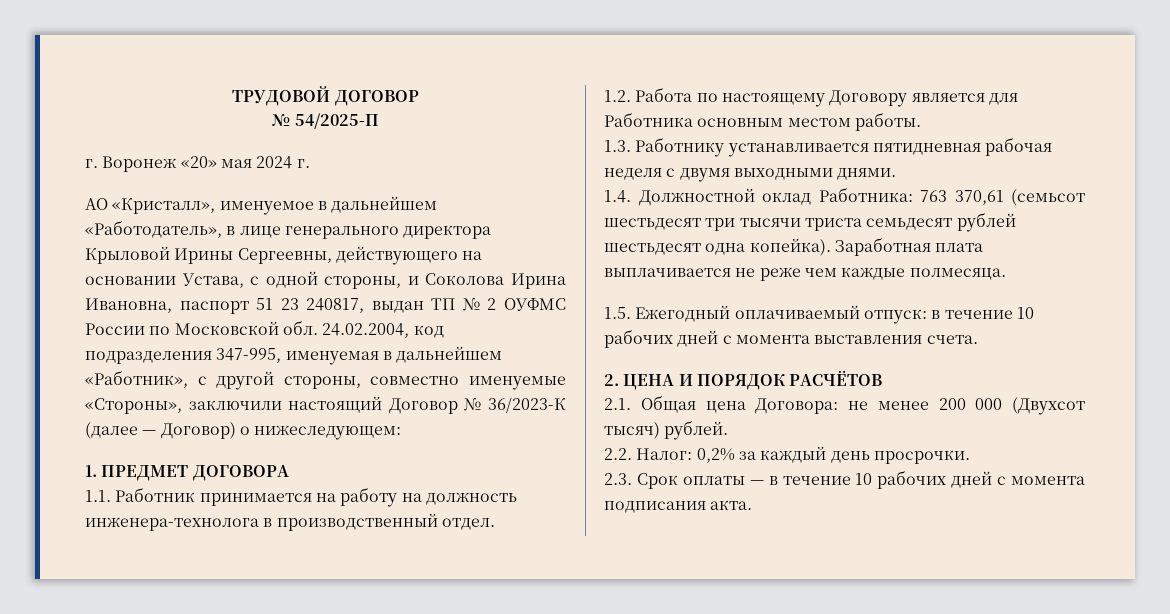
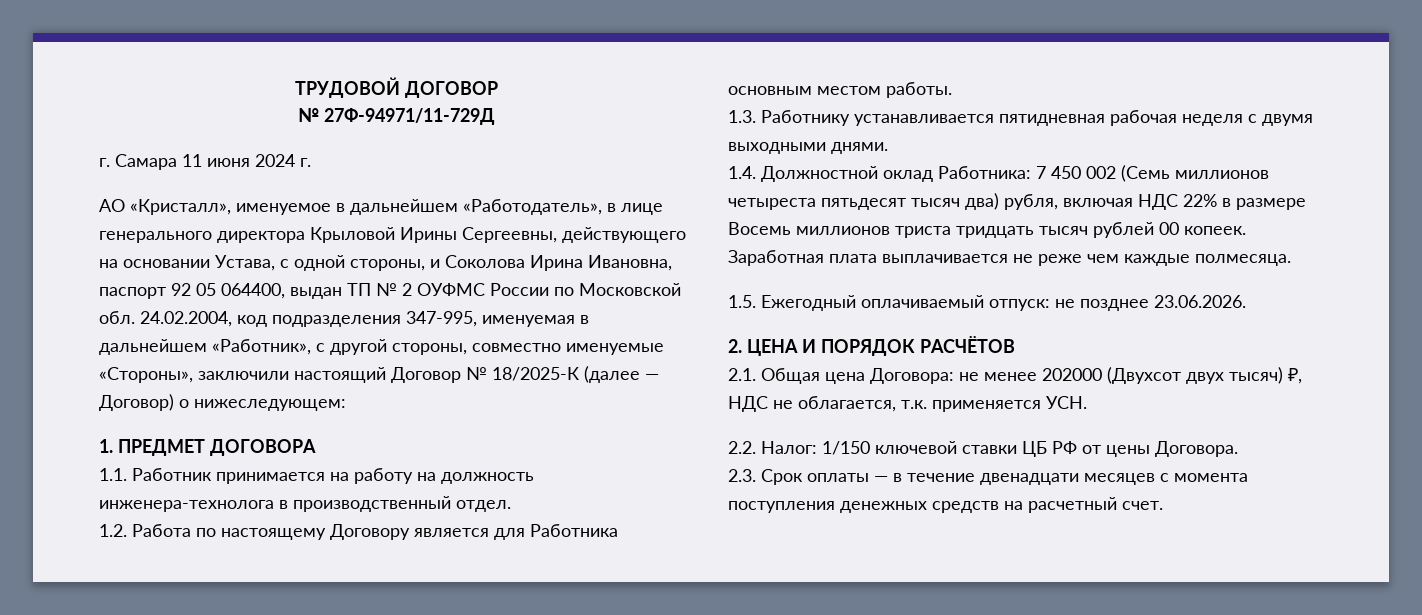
- № 54/2025-П
- г. Воронеж «20» мая 2024 г.
+ № 27Ф-94971/11-729Д
+ г. Самара 11 июня 2024 г.
- АО «Кристалл», именуемое в дальнейшем «Работодатель», в лице генерального директора Крыловой Ирины Сергеевны, действующего на основании Устава, с одной стороны, и Соколова Ирина Ивановна, паспорт 51 23 240817, выдан ТП № 2 ОУФМС России по Московской обл.
+ АО «Кристалл», именуемое в дальнейшем «Работодатель», в лице генерального директора Крыловой Ирины Сергеевны, действующего на основании Устава, с одной стороны, и Соколова Ирина Ивановна, паспорт 92 05 064400, выдан ТП № 2 ОУФМС России по Московской обл.
- 24.02.2004, код подразделения 347-995, именуемая в дальнейшем «Работник», с другой стороны, совместно именуемые «Стороны», заключили настоящий Договор № 36/2023-К (далее — Договор) о нижеследующем:
+ 24.02.2004, код подразделения 347-995, именуемая в дальнейшем «Работник», с другой стороны, совместно именуемые «Стороны», заключили настоящий Договор № 18/2025-К (далее — Договор) о нижеследующем:
- 1.4. Должностной оклад Работника: 763 370,61 (семьсот шестьдесят три тысячи триста семьдесят рублей шестьдесят одна копейка).
+ 1.4. Должностной оклад Работника: 7 450 002 (Семь миллионов четыреста пятьдесят тысяч два) рубля, включая НДС 22% в размере Восемь миллионов триста тридцать тысяч рублей 00 копеек.
- 1.5. Ежегодный оплачиваемый отпуск: в течение 10 рабочих дней с момента выставления счета.
+ 1.5. Ежегодный оплачиваемый отпуск: не позднее 23.06.2026.
- 2.1. Общая цена Договора: не менее 200 000 (Двухсот тысяч) рублей.
- 2.2. Налог: 0,2% за каждый день просрочки.
+ 2.1. Общая цена Договора: не менее 202000 (Двухсот двух тысяч) ₽, НДС не облагается, т.к. применяется УСН.
+ 2.2. Налог: 1/150 ключевой ставки ЦБ РФ от цены Договора.
- 2.3. Срок оплаты — в течение 10 рабочих дней с момента подписания акта.
+ 2.3. Срок оплаты — в течение двенадцати месяцев с момента поступления денежных средств на расчетный счет.

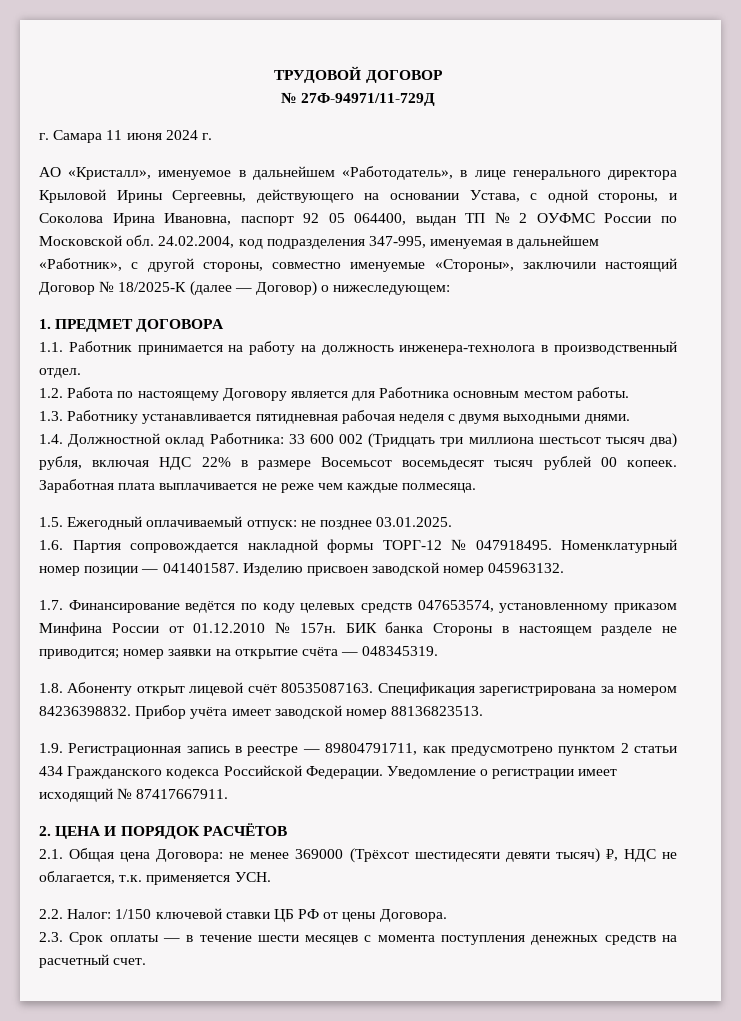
- 1.4. Должностной оклад Работника: 7 450 002 (Семь миллионов четыреста пятьдесят тысяч два) рубля, включая НДС 22% в размере Восемь миллионов триста тридцать тысяч рублей 00 копеек.
+ 1.4. Должностной оклад Работника: 33 600 002 (Тридцать три миллиона шестьсот тысяч два) рубля, включая НДС 22% в размере Восемьсот восемьдесят тысяч рублей 00 копеек.
- 1.5. Ежегодный оплачиваемый отпуск: не позднее 23.06.2026.
+ 1.5. Ежегодный оплачиваемый отпуск: не позднее 03.01.2025.
+ 1.6. Партия сопровождается накладной формы ТОРГ-12 № 047918495. Номенклатурный номер позиции — 041401587. Изделию присвоен заводской номер 045963132.
+ 1.7. Финансирование ведётся по коду целевых средств 047653574, установленному приказом Минфина России от 01.12.2010 № 157н. БИК банка Стороны в настоящем разделе не приводится; номер заявки на открытие счёта — 048345319.
+ 1.8. Абоненту открыт лицевой счёт 80535087163. Спецификация зарегистрирована за номером 84236398832. Прибор учёта имеет заводской номер 88136823513.
+ 1.9. Регистрационная запись в реестре — 89804791711, как предусмотрено пунктом 2 статьи 434 Гражданского кодекса Российской Федерации. Уведомление о регистрации имеет исходящий № 87417667911.
- 2.1. Общая цена Договора: не менее 202000 (Двухсот двух тысяч) ₽, НДС не облагается, т.к. применяется УСН.
+ 2.1. Общая цена Договора: не менее 369000 (Трёхсот шестидесяти девяти тысяч) ₽, НДС не облагается, т.к. применяется УСН.
- 2.3. Срок оплаты — в течение двенадцати месяцев с момента поступления денежных средств на расчетный счет.
+ 2.3. Срок оплаты — в течение шести месяцев с момента поступления денежных средств на расчетный счет.

